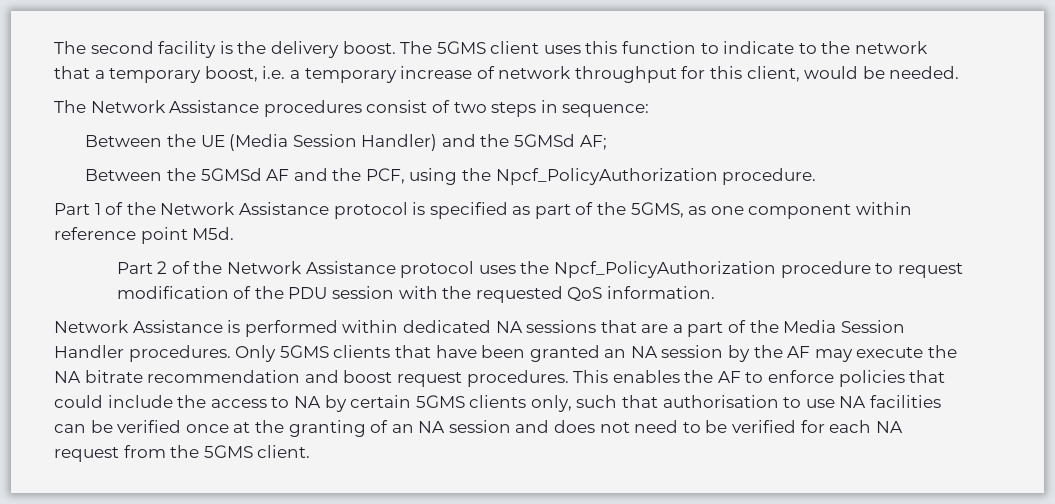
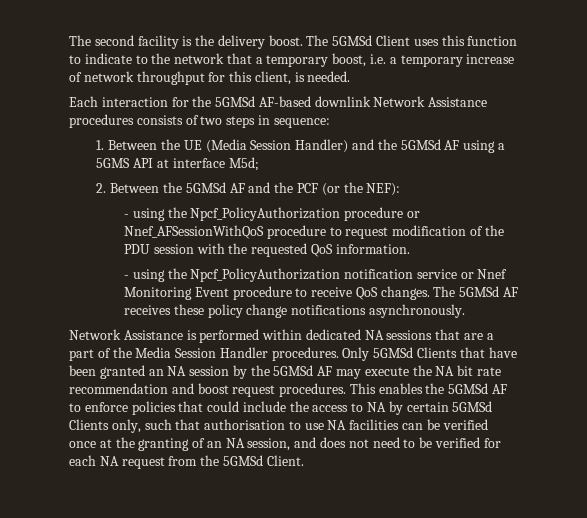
- The 5GMS client uses this function to indicate to the network that a temporary boost, i.e. a temporary increase of network throughput for this client, would be needed.
+ The 5GMSd Client uses this function to indicate to the network that a temporary boost, i.e. a temporary increase of network throughput for this client, is needed.
- The Network Assistance procedures consist of two steps in sequence:
+ Each interaction for the 5GMSd AF-based downlink Network Assistance procedures consists of two steps in sequence:
- Between the UE (Media Session Handler) and the 5GMSd AF;
- Between the 5GMSd AF and the PCF, using the Npcf_PolicyAuthorization procedure.
- Part 1 of the Network Assistance protocol is specified as part of the 5GMS, as one component within reference point M5d.
- Part 2 of the Network Assistance protocol uses the Npcf_PolicyAuthorization procedure to request modification of the PDU session with the requested QoS information.
+ 1. Between the UE (Media Session Handler) and the 5GMSd AF using a 5GMS API at interface M5d;
+ 2. Between the 5GMSd AF and the PCF (or the NEF):
+ - using the Npcf_PolicyAuthorization procedure or Nnef_AFSessionWithQoS procedure to request modification of the PDU session with the requested QoS information.
+ - using the Npcf_PolicyAuthorization notification service or Nnef Monitoring Event procedure to receive QoS changes. The 5GMSd AF receives these policy change notifications asynchronously.
- Only 5GMS clients that have been granted an NA session by the AF may execute the NA bitrate recommendation and boost request procedures.
+ Only 5GMSd Clients that have been granted an NA session by the 5GMSd AF may execute the NA bit rate recommendation and boost request procedures.
- This enables the AF to enforce policies that could include the access to NA by certain 5GMS clients only, such that authorisation to use NA facilities can be verified once at the granting of an NA session and does not need to be verified for each NA request from the 5GMS client.
+ This enables the 5GMSd AF to enforce policies that could include the access to NA by certain 5GMSd Clients only, such that authorisation to use NA facilities can be verified once at the granting of an NA session, and does not need to be verified for each NA request from the 5GMSd Client.

